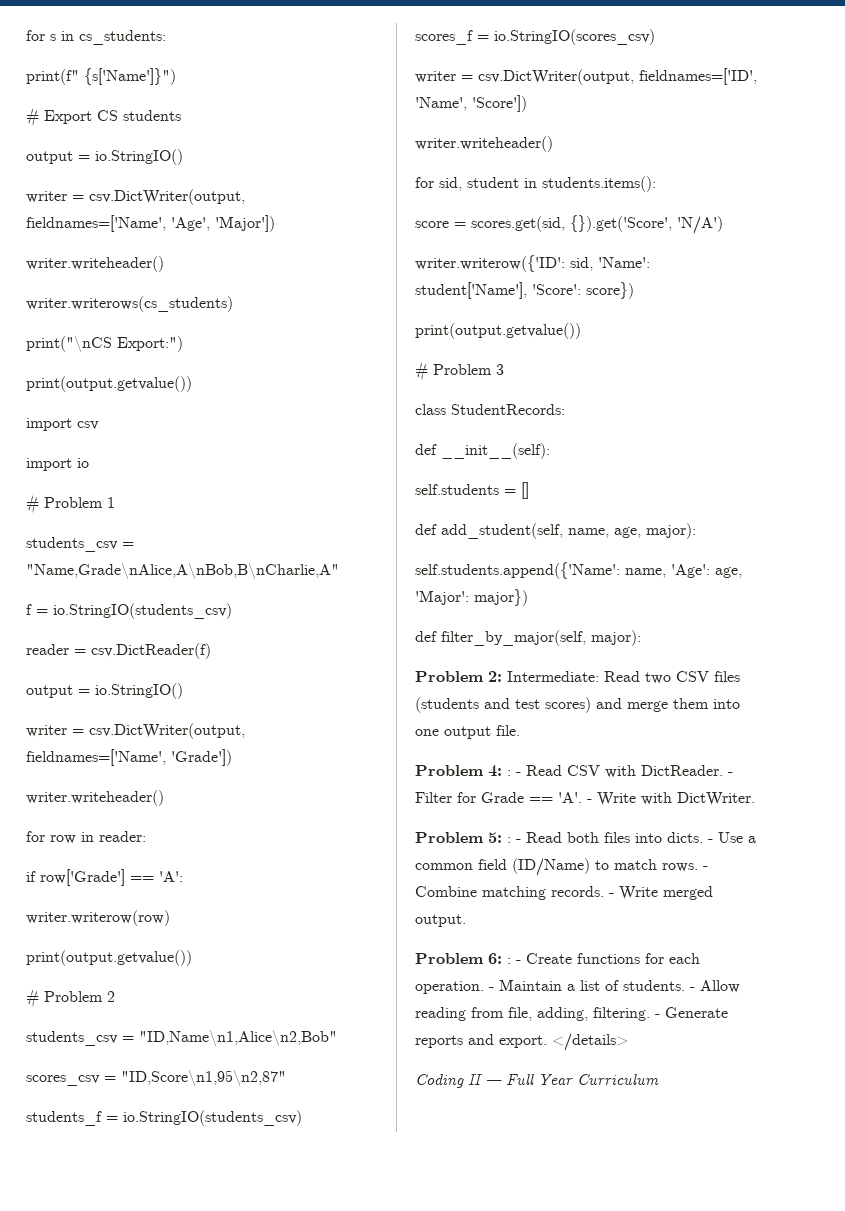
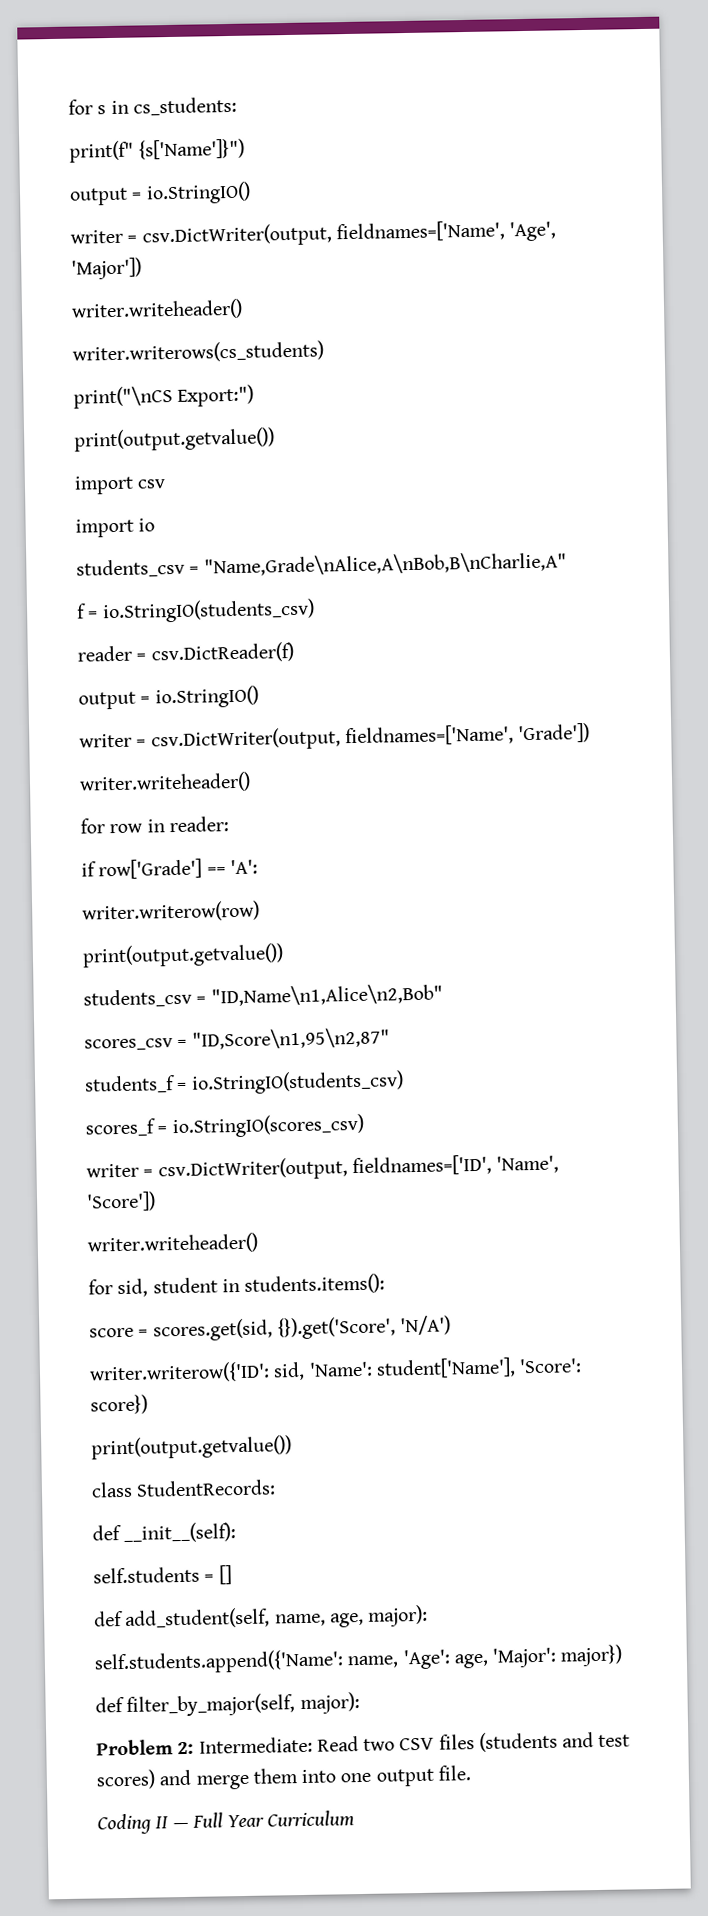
- # Export CS students
- # Problem 1
- # Problem 2
- # Problem 3
- Problem 4: : - Read CSV with DictReader. - Filter for Grade == 'A'. - Write with DictWriter.
- Problem 5: : - Read both files into dicts. - Use a common field (ID/Name) to match rows. - Combine matching records. - Write merged output.
- Problem 6: : - Create functions for each operation. - Maintain a list of students. - Allow reading from file, adding, filtering. - Generate reports and export. </details>

